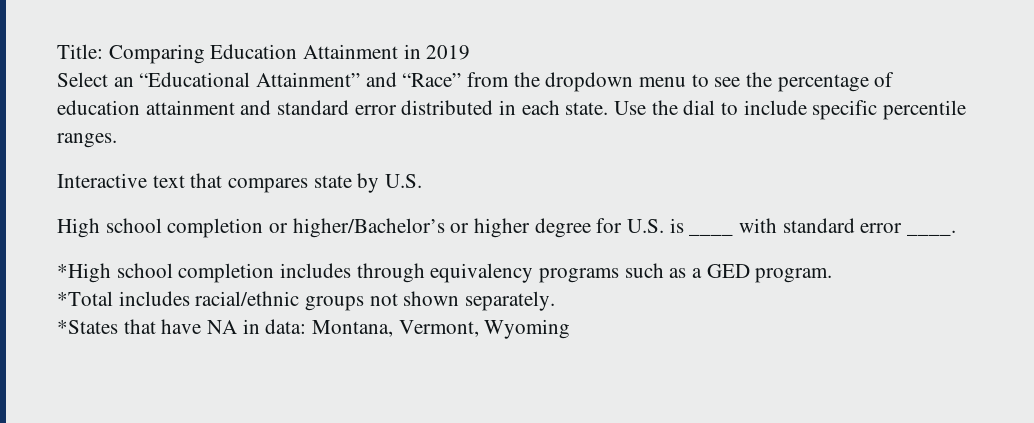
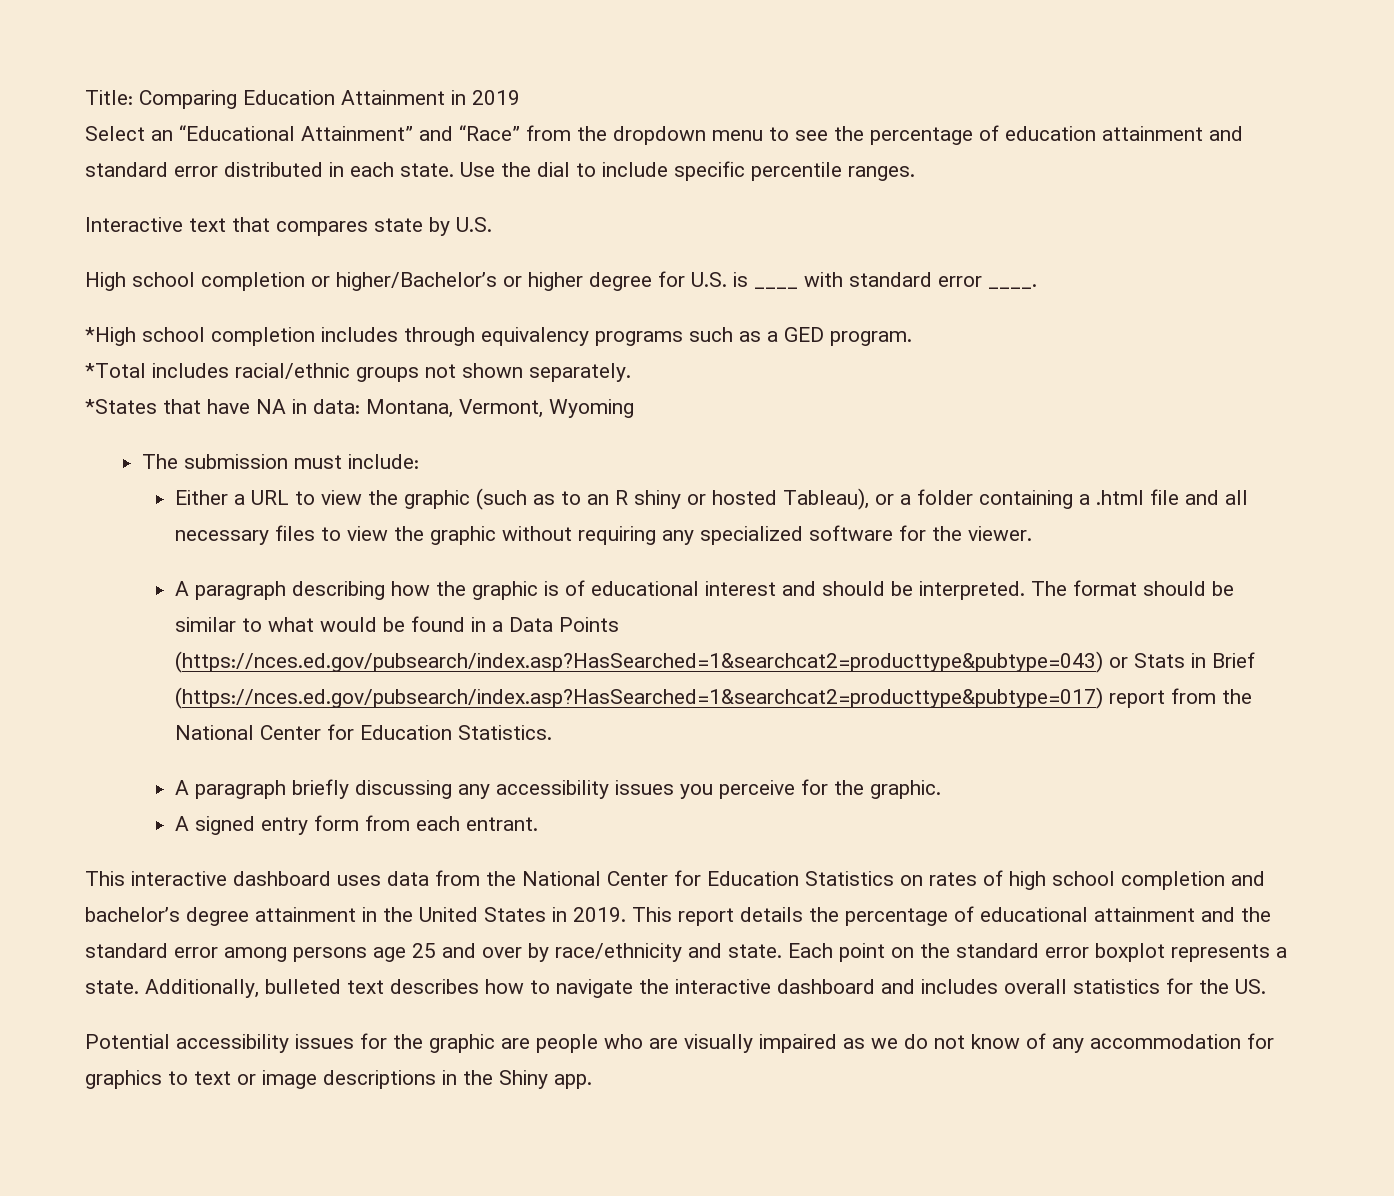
+ The submission must include:
+ Either a URL to view the graphic (such as to an R shiny or hosted Tableau), or a folder containing a .html file and all necessary files to view the graphic without requiring any specialized software for the viewer.
+ A paragraph describing how the graphic is of educational interest and should be interpreted. The format should be similar to what would be found in a Data Points (https://nces.ed.gov/pubsearch/index.asp?HasSearched=1&searchcat2=producttype&pubtype=043) or Stats in Brief (https://nces.ed.gov/pubsearch/index.asp?HasSearched=1&searchcat2=producttype&pubtype=017) report from the National Center for Education Statistics.
+ A paragraph briefly discussing any accessibility issues you perceive for the graphic.
+ A signed entry form from each entrant.
+ This interactive dashboard uses data from the National Center for Education Statistics on rates of high school completion and bachelor’s degree attainment in the United States in 2019. This report details the percentage of educational attainment and the standard error among persons age 25 and over by race/ethnicity and state. Each point on the standard error boxplot represents a state. Additionally, bulleted text describes how to navigate the interactive dashboard and includes overall statistics for the US.
+ Potential accessibility issues for the graphic are people who are visually impaired as we do not know of any accommodation for graphics to text or image descriptions in the Shiny app.

